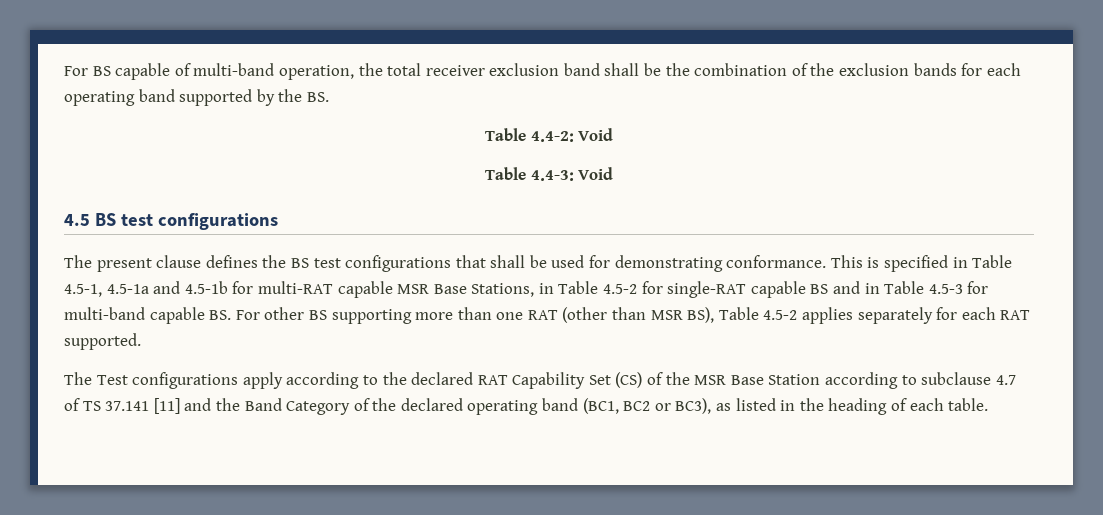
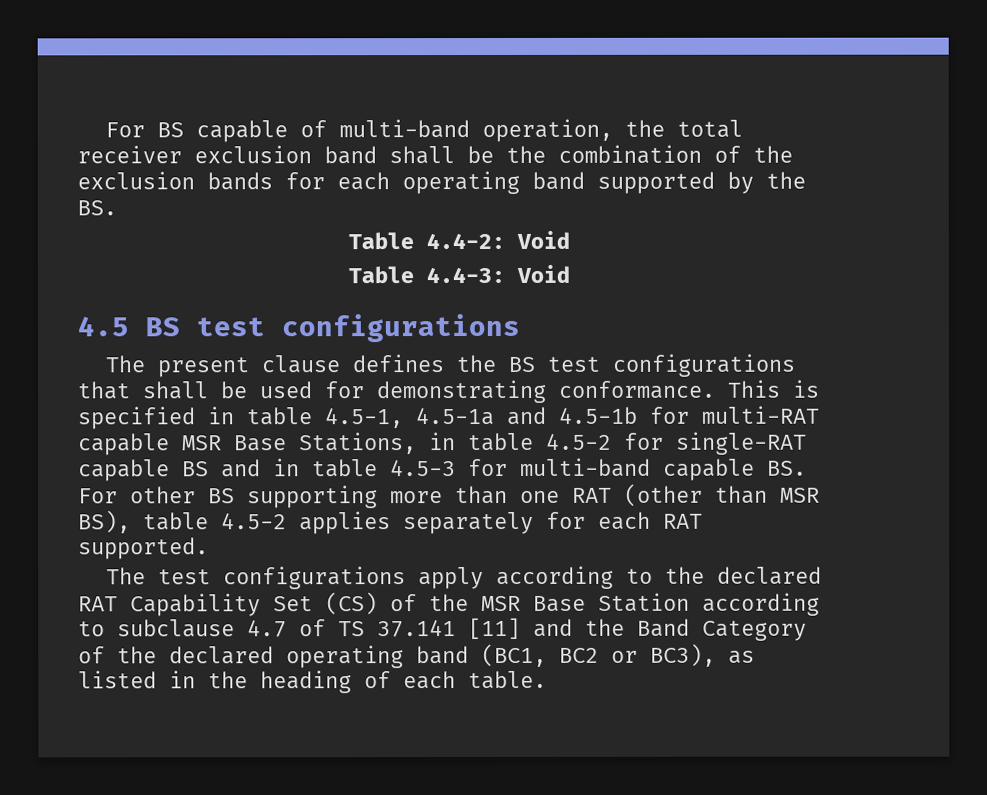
- This is specified in Table 4.5-1, 4.5-1a and 4.5-1b for multi-RAT capable MSR Base Stations, in Table 4.5-2 for single-RAT capable BS and in Table 4.5-3 for multi-band capable BS. For other BS supporting more than one RAT (other than MSR BS), Table 4.5-2 applies separately for each RAT supported.
+ This is specified in table 4.5-1, 4.5-1a and 4.5-1b for multi-RAT capable MSR Base Stations, in table 4.5-2 for single-RAT capable BS and in table 4.5-3 for multi-band capable BS. For other BS supporting more than one RAT (other than MSR BS), table 4.5-2 applies separately for each RAT supported.
- The Test configurations apply according to the declared RAT Capability Set (CS) of the MSR Base Station according to subclause 4.7 of TS 37.141 [11] and the Band Category of the declared operating band (BC1, BC2 or BC3), as listed in the heading of each table.
+ The test configurations apply according to the declared RAT Capability Set (CS) of the MSR Base Station according to subclause 4.7 of TS 37.141 [11] and the Band Category of the declared operating band (BC1, BC2 or BC3), as listed in the heading of each table.

